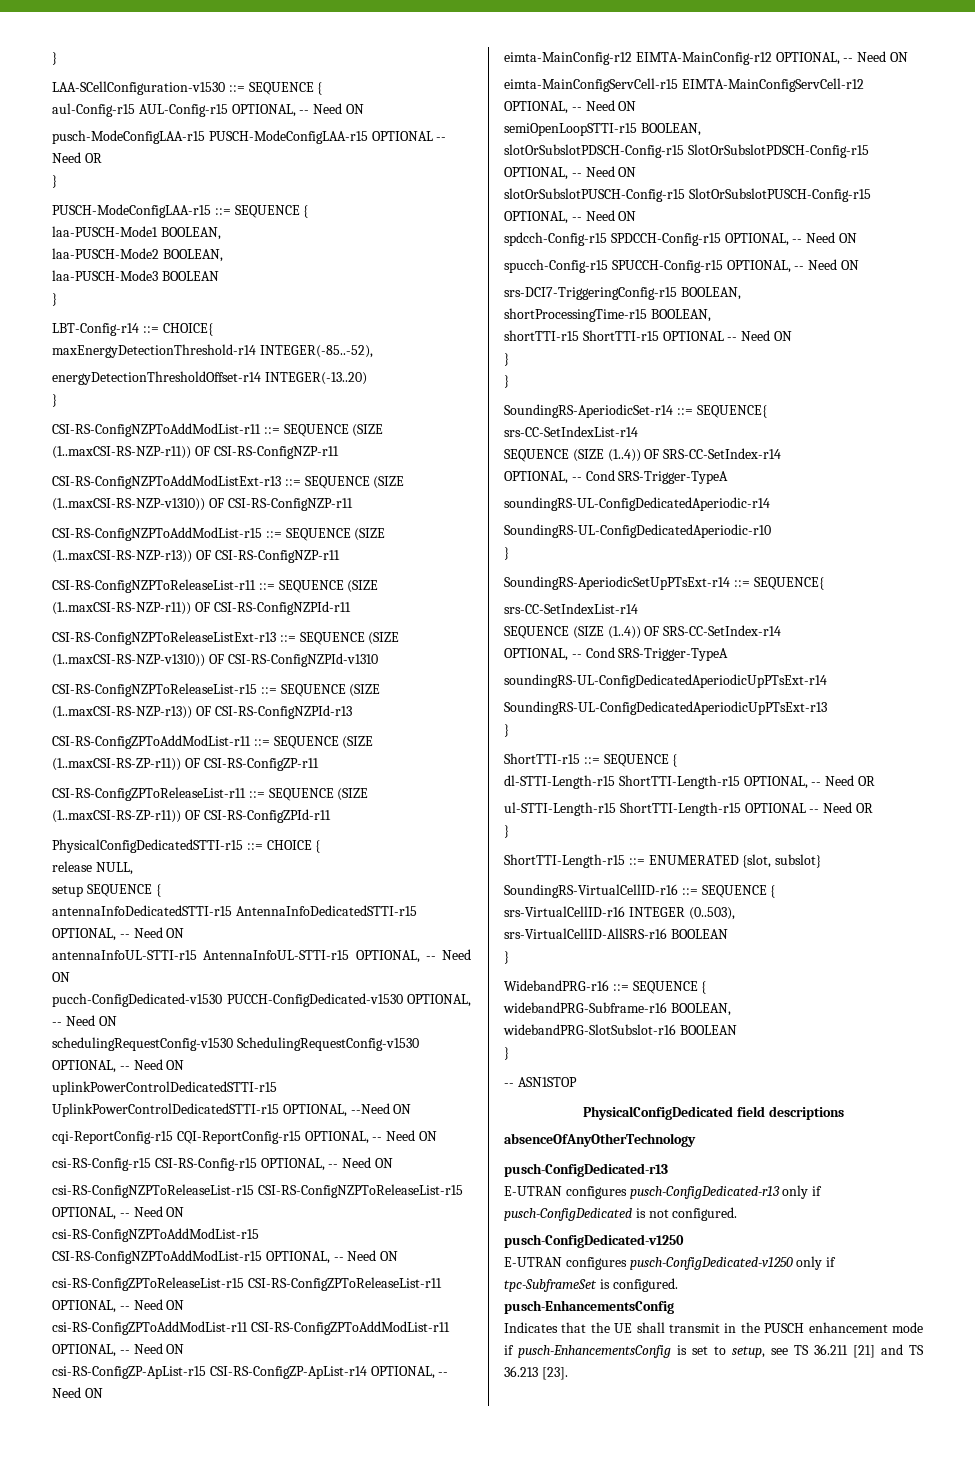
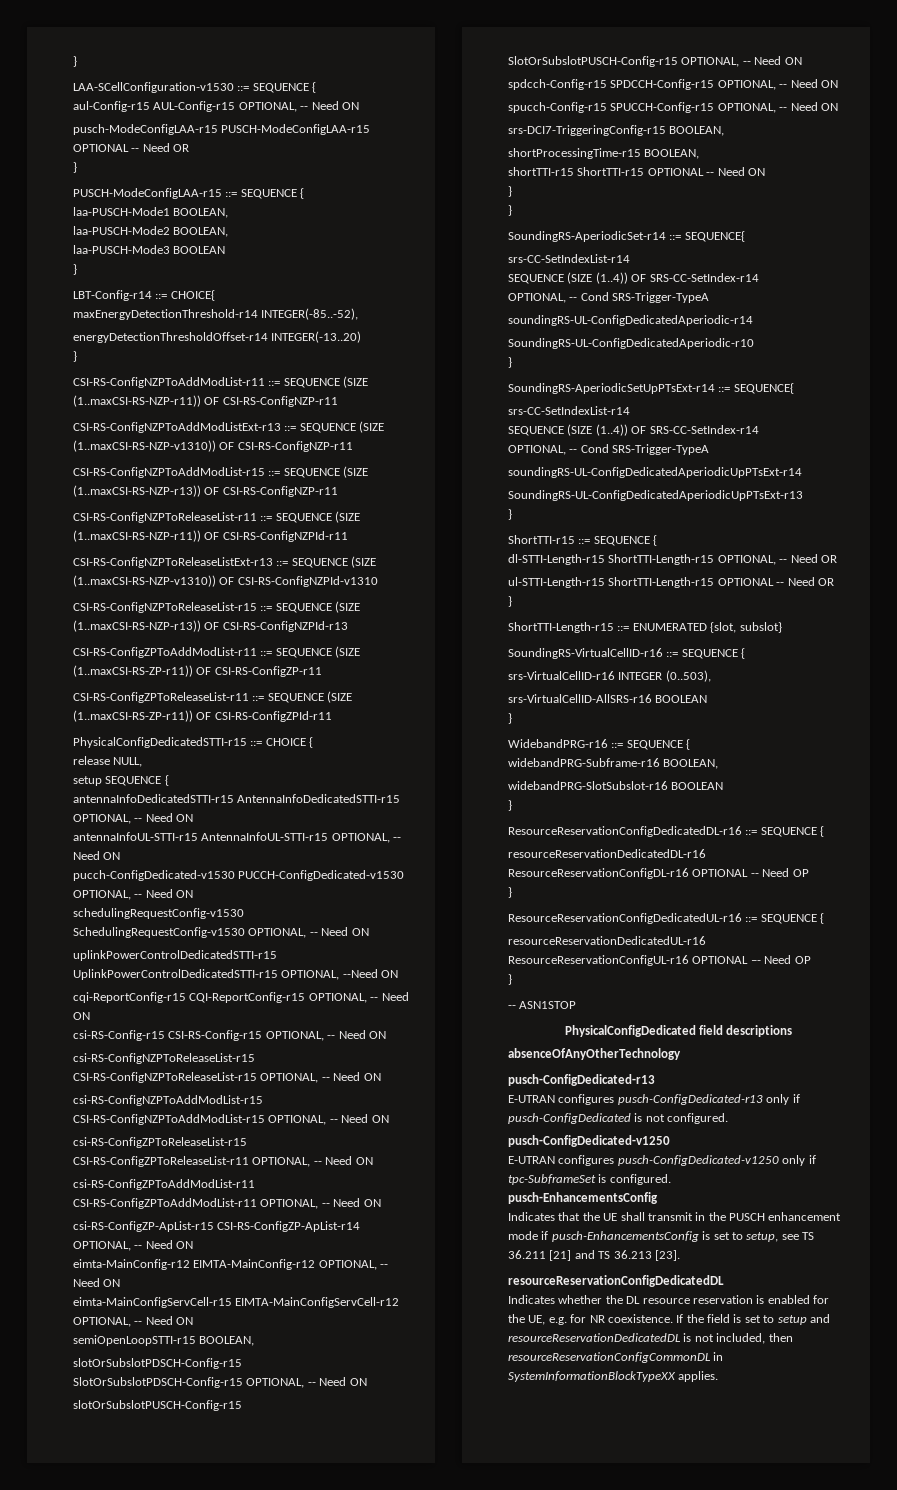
+ ResourceReservationConfigDedicatedDL-r16 ::= SEQUENCE {
+ resourceReservationDedicatedDL-r16 ResourceReservationConfigDL-r16 OPTIONAL -- Need OP
+ }
+ ResourceReservationConfigDedicatedUL-r16 ::= SEQUENCE {
+ resourceReservationDedicatedUL-r16 ResourceReservationConfigUL-r16 OPTIONAL –- Need OP
+ }
+ resourceReservationConfigDedicatedDL
+ Indicates whether the DL resource reservation is enabled for the UE, e.g. for NR coexistence. If the field is set to setup and resourceReservationDedicatedDL is not included, then resourceReservationConfigCommonDL in SystemInformationBlockTypeXX applies.

